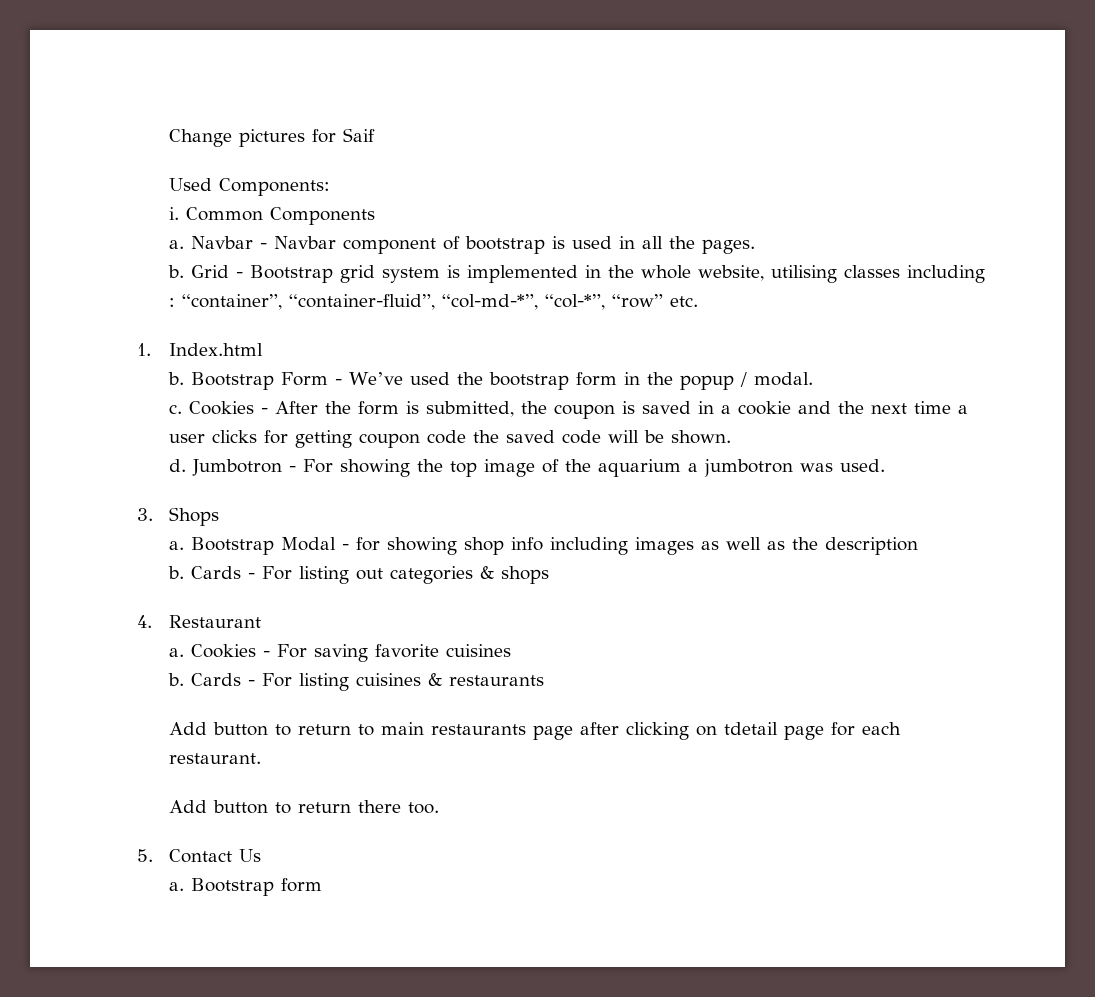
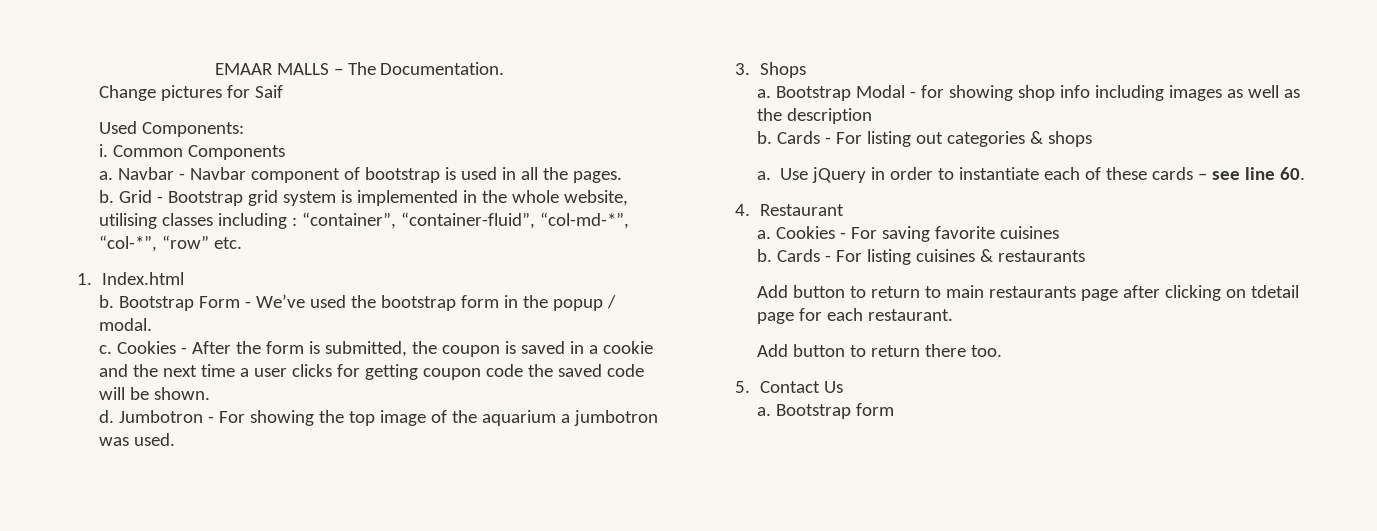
+ EMAAR MALLS – The Documentation.
+ a. Use jQuery in order to instantiate each of these cards – see line 60.

